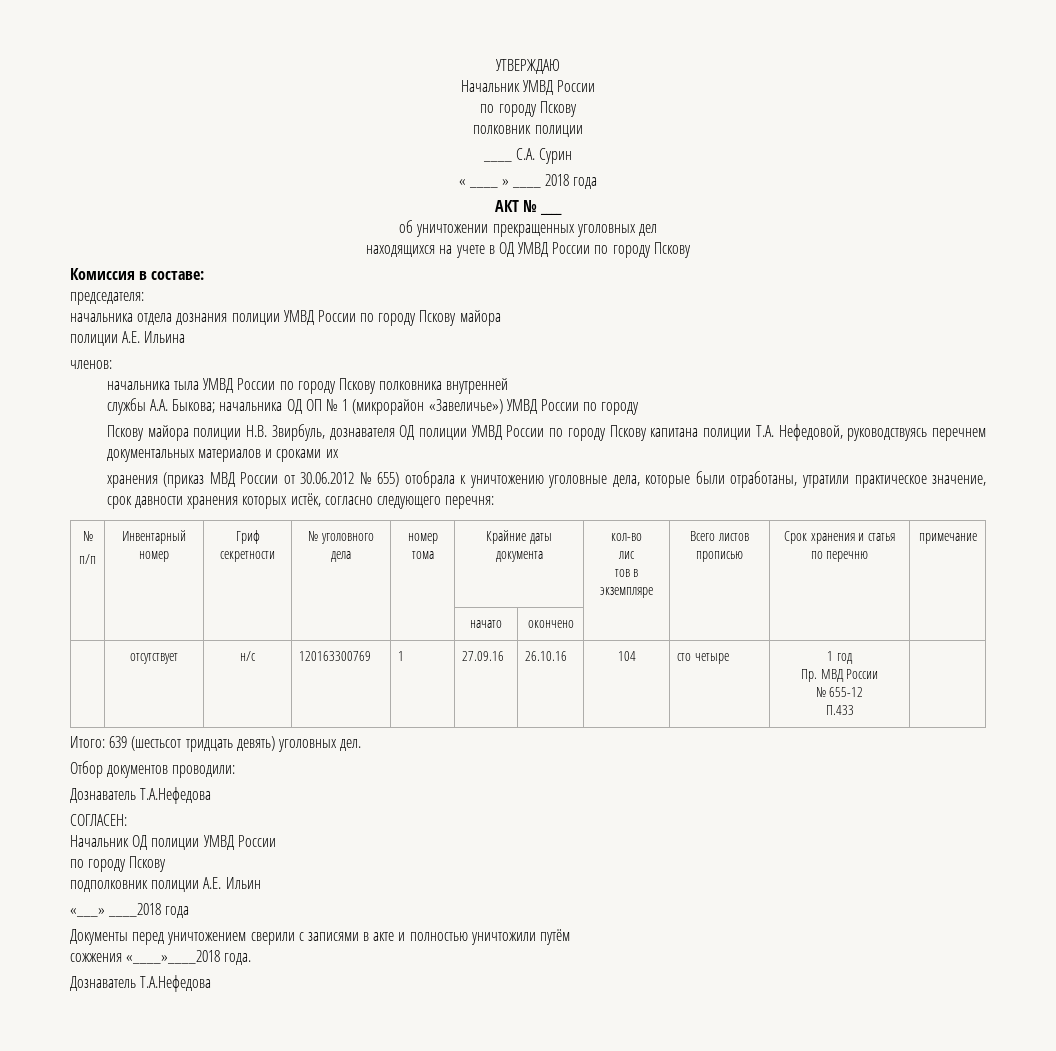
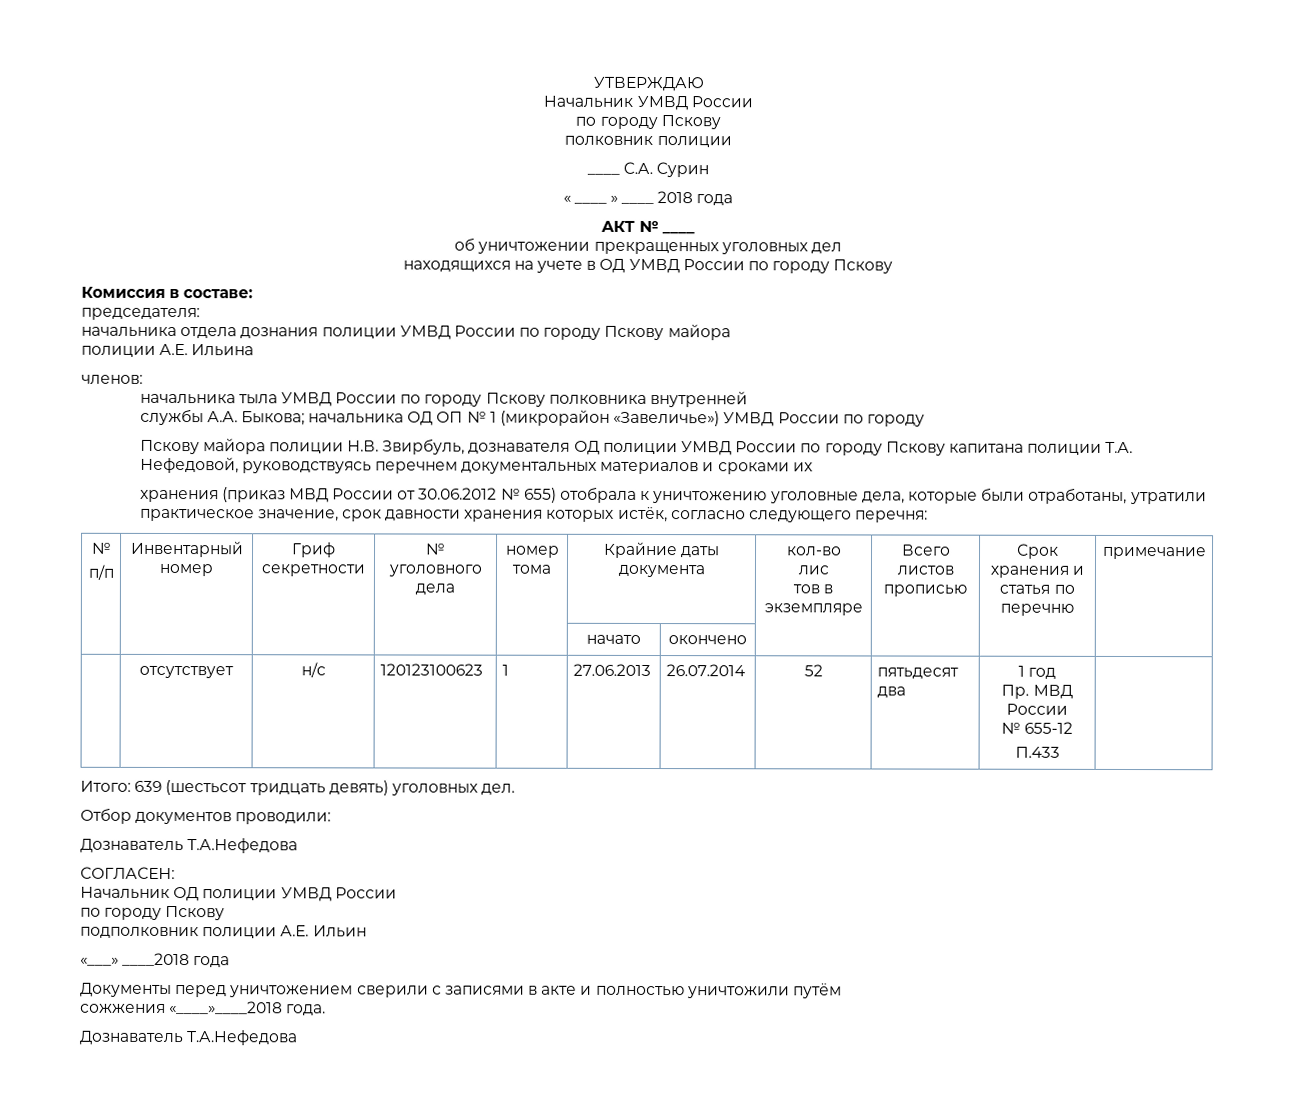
- | отсутствует | н/с | 120163300769 | 1 | 27.09.16 | 26.10.16 | 104 | сто четыре | 1 год
+ | отсутствует | н/с | 120123100623 | 1 | 27.06.2013 | 26.07.2014 | 52 | пятьдесят два | 1 год

